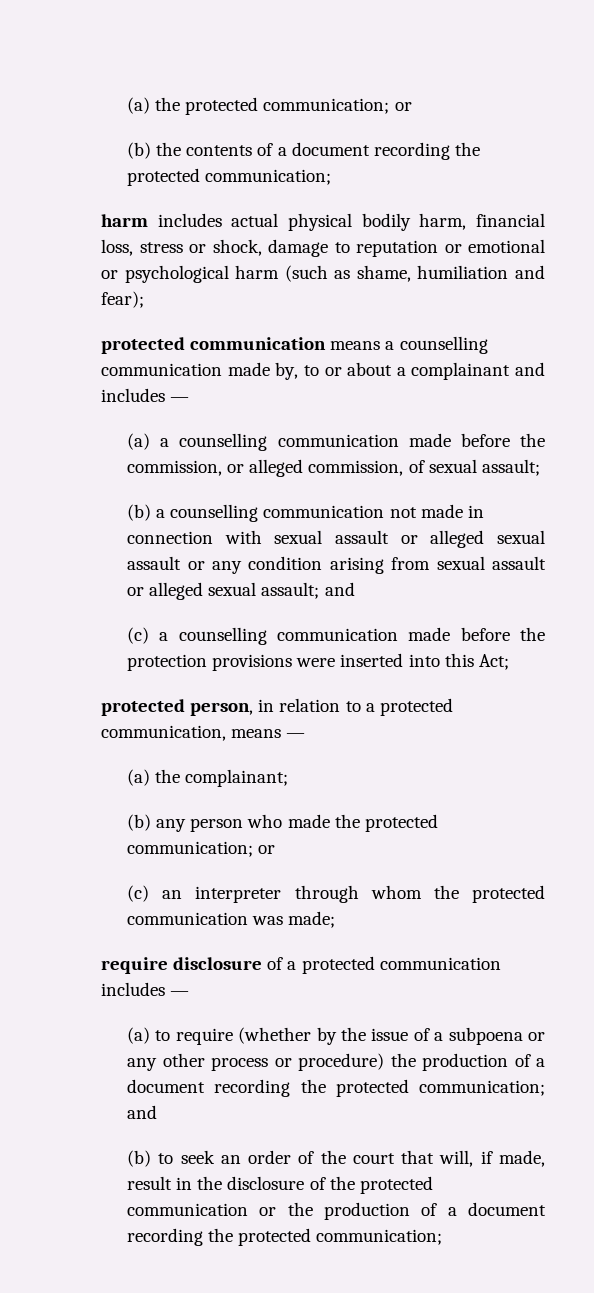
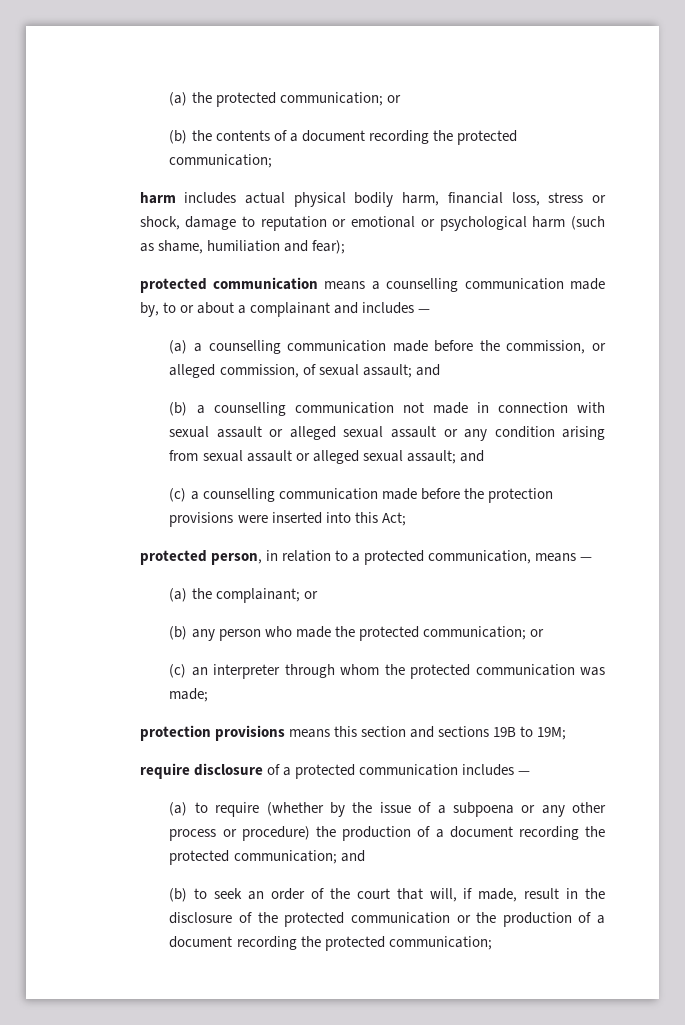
- (a) a counselling communication made before the commission, or alleged commission, of sexual assault;
+ (a) a counselling communication made before the commission, or alleged commission, of sexual assault; and
- (a) the complainant;
+ (a) the complainant; or
+ protection provisions means this section and sections 19B to 19M;

